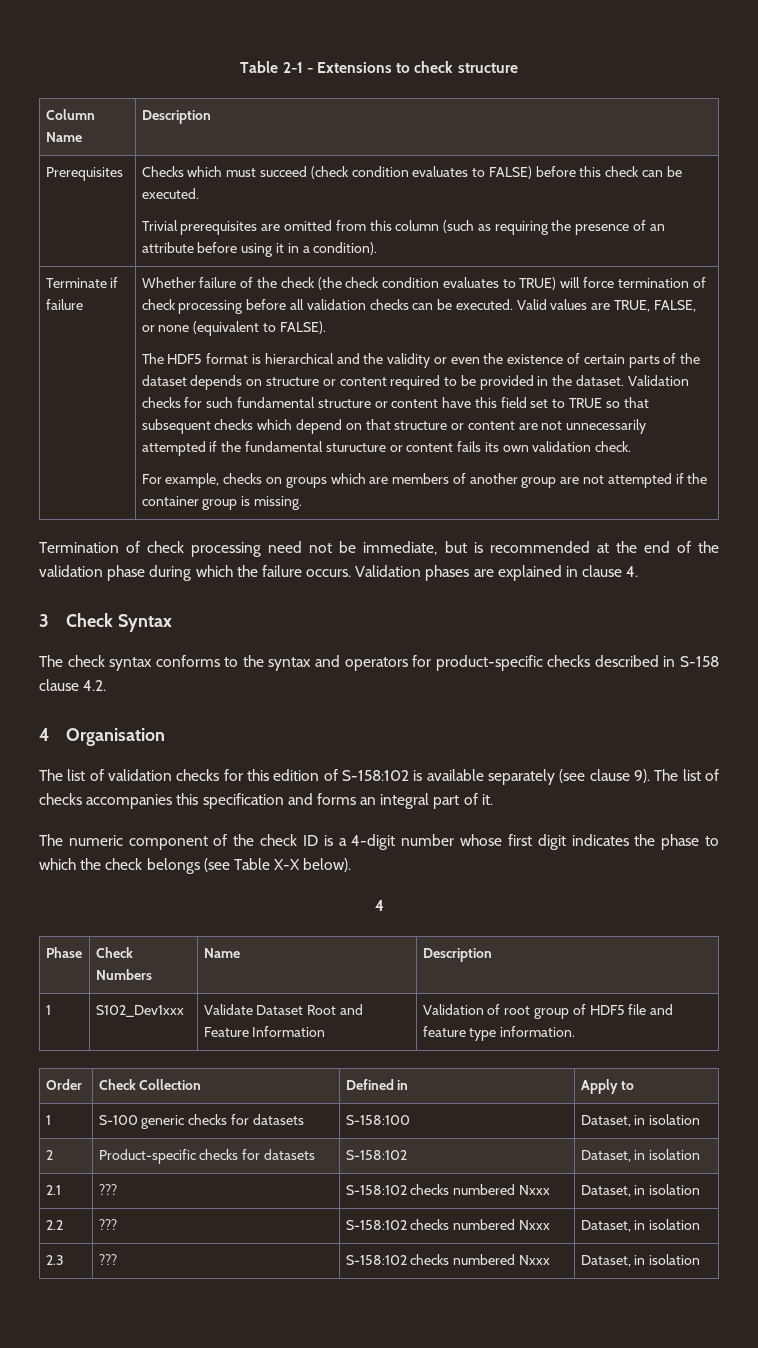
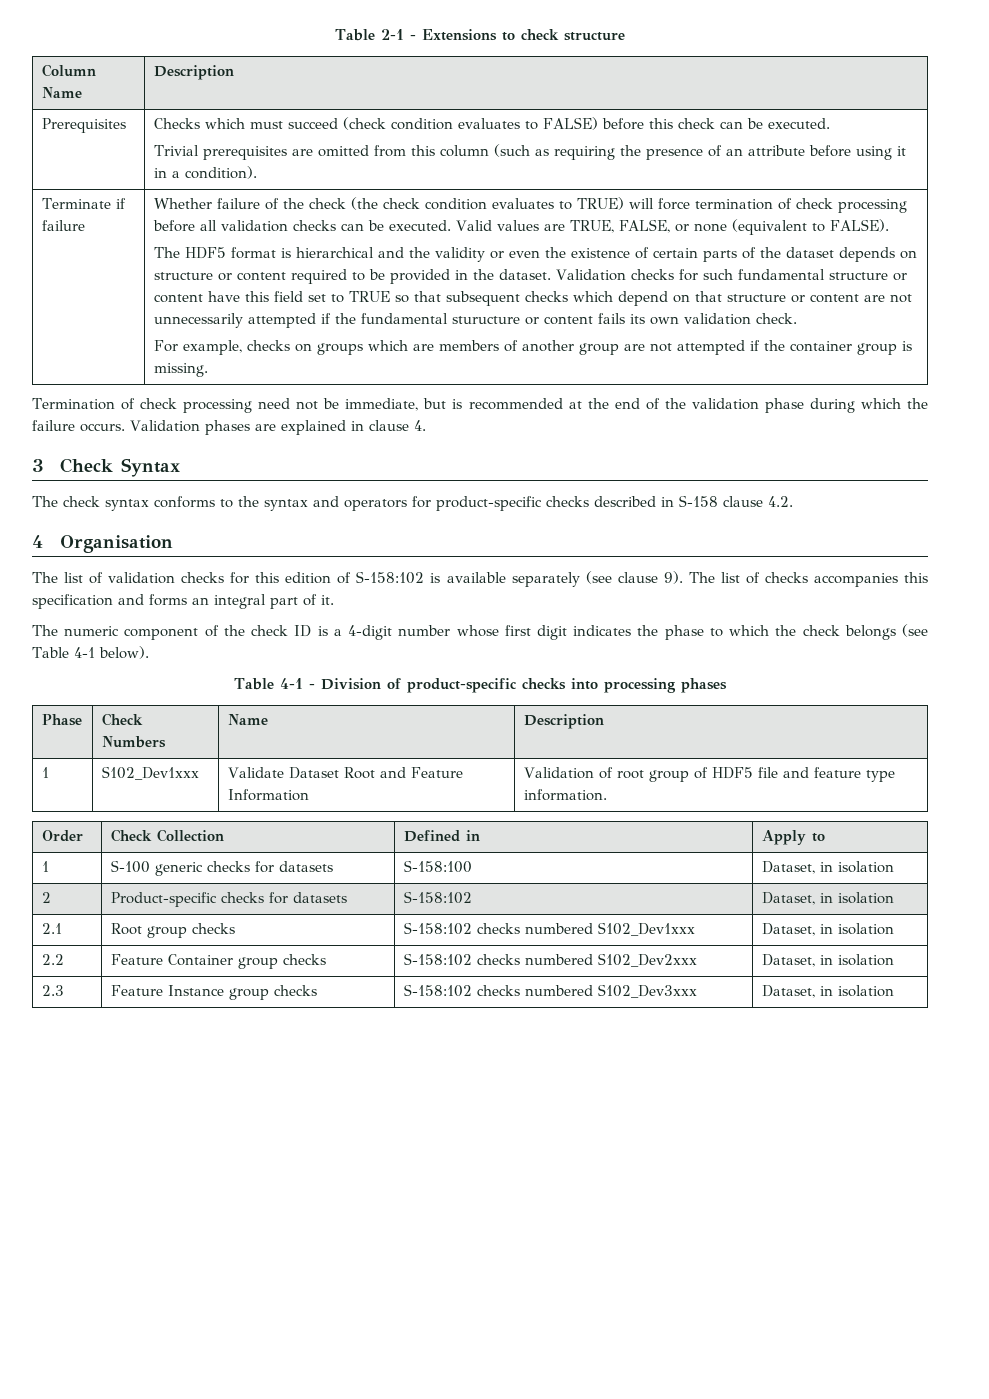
- The numeric component of the check ID is a 4-digit number whose first digit indicates the phase to which the check belongs (see Table X-X below).
- 4
+ The numeric component of the check ID is a 4-digit number whose first digit indicates the phase to which the check belongs (see Table 4-1 below).
+ Table 4-1 - Division of product-specific checks into processing phases
- 2.1 | ??? | S-158:102 checks numbered Nxxx | Dataset, in isolation
+ 2.1 | Root group checks | S-158:102 checks numbered S102_Dev1xxx | Dataset, in isolation
- 2.2 | ??? | S-158:102 checks numbered Nxxx | Dataset, in isolation
+ 2.2 | Feature Container group checks | S-158:102 checks numbered S102_Dev2xxx | Dataset, in isolation
- 2.3 | ??? | S-158:102 checks numbered Nxxx | Dataset, in isolation
+ 2.3 | Feature Instance group checks | S-158:102 checks numbered S102_Dev3xxx | Dataset, in isolation

